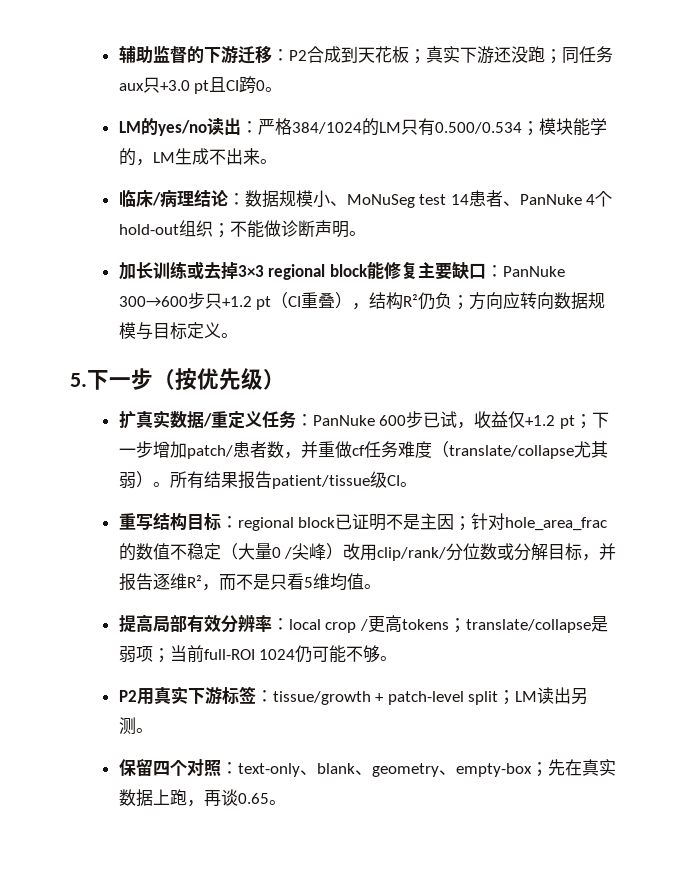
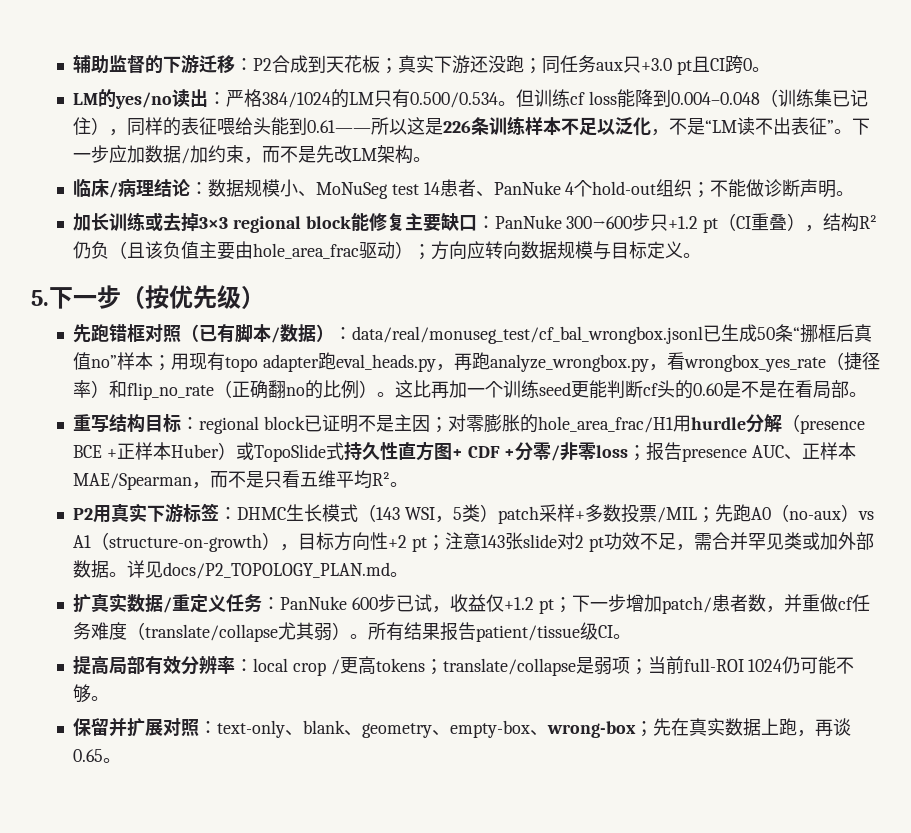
- LM的yes/no读出：严格384/1024的LM只有0.500/0.534；模块能学的，LM生成不出来。
+ LM的yes/no读出：严格384/1024的LM只有0.500/0.534。但训练cf loss能降到0.004–0.048（训练集已记住），同样的表征喂给头能到0.61——所以这是226条训练样本不足以泛化，不是“LM读不出表征”。下一步应加数据/加约束，而不是先改LM架构。
- 加长训练或去掉3×3 regional block能修复主要缺口：PanNuke 300→600步只+1.2 pt（CI重叠），结构R²仍负；方向应转向数据规模与目标定义。
+ 加长训练或去掉3×3 regional block能修复主要缺口：PanNuke 300→600步只+1.2 pt（CI重叠），结构R²仍负（且该负值主要由hole_area_frac驱动）；方向应转向数据规模与目标定义。
+ 先跑错框对照（已有脚本/数据）：data/real/monuseg_test/cf_bal_wrongbox.jsonl已生成50条“挪框后真值no”样本；用现有topo adapter跑eval_heads.py，再跑analyze_wrongbox.py，看wrongbox_yes_rate（捷径率）和flip_no_rate（正确翻no的比例）。这比再加一个训练seed更能判断cf头的0.60是不是在看局部。
+ 重写结构目标：regional block已证明不是主因；对零膨胀的hole_area_frac/H1用hurdle分解（presence BCE +正样本Huber）或TopoSlide式持久性直方图+ CDF +分零/非零loss；报告presence AUC、正样本MAE/Spearman，而不是只看五维平均R²。
+ P2用真实下游标签：DHMC生长模式（143 WSI，5类）patch采样+多数投票/MIL；先跑A0（no-aux）vs A1（structure-on-growth），目标方向性+2 pt；注意143张slide对2 pt功效不足，需合并罕见类或加外部数据。详见docs/P2_TOPOLOGY_PLAN.md。
- 重写结构目标：regional block已证明不是主因；针对hole_area_frac的数值不稳定（大量0 /尖峰）改用clip/rank/分位数或分解目标，并报告逐维R²，而不是只看5维均值。
- P2用真实下游标签：tissue/growth + patch-level split；LM读出另测。
- 保留四个对照：text-only、blank、geometry、empty-box；先在真实数据上跑，再谈0.65。
+ 保留并扩展对照：text-only、blank、geometry、empty-box、wrong-box；先在真实数据上跑，再谈0.65。

